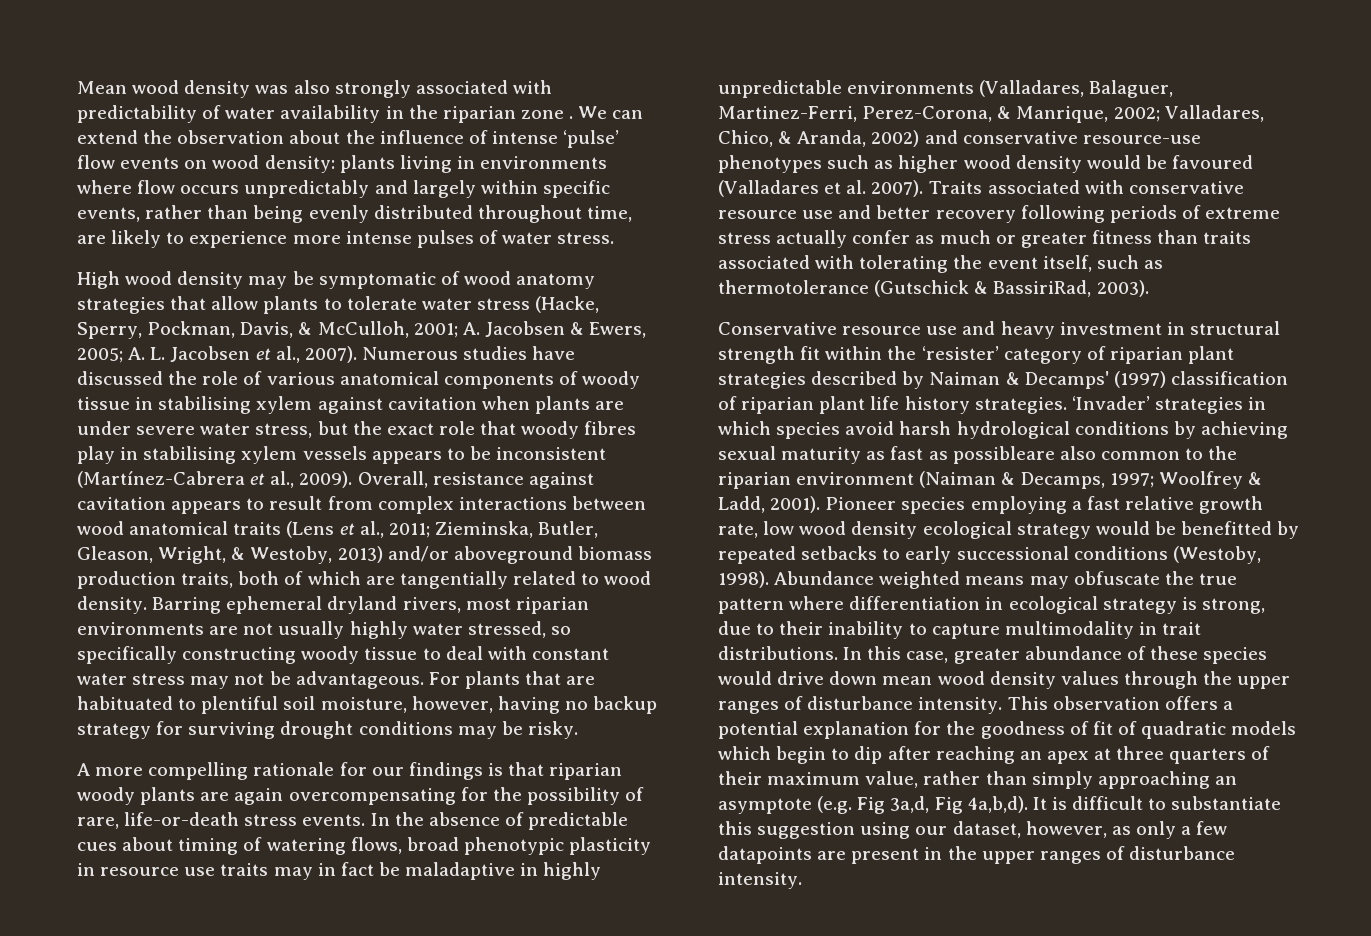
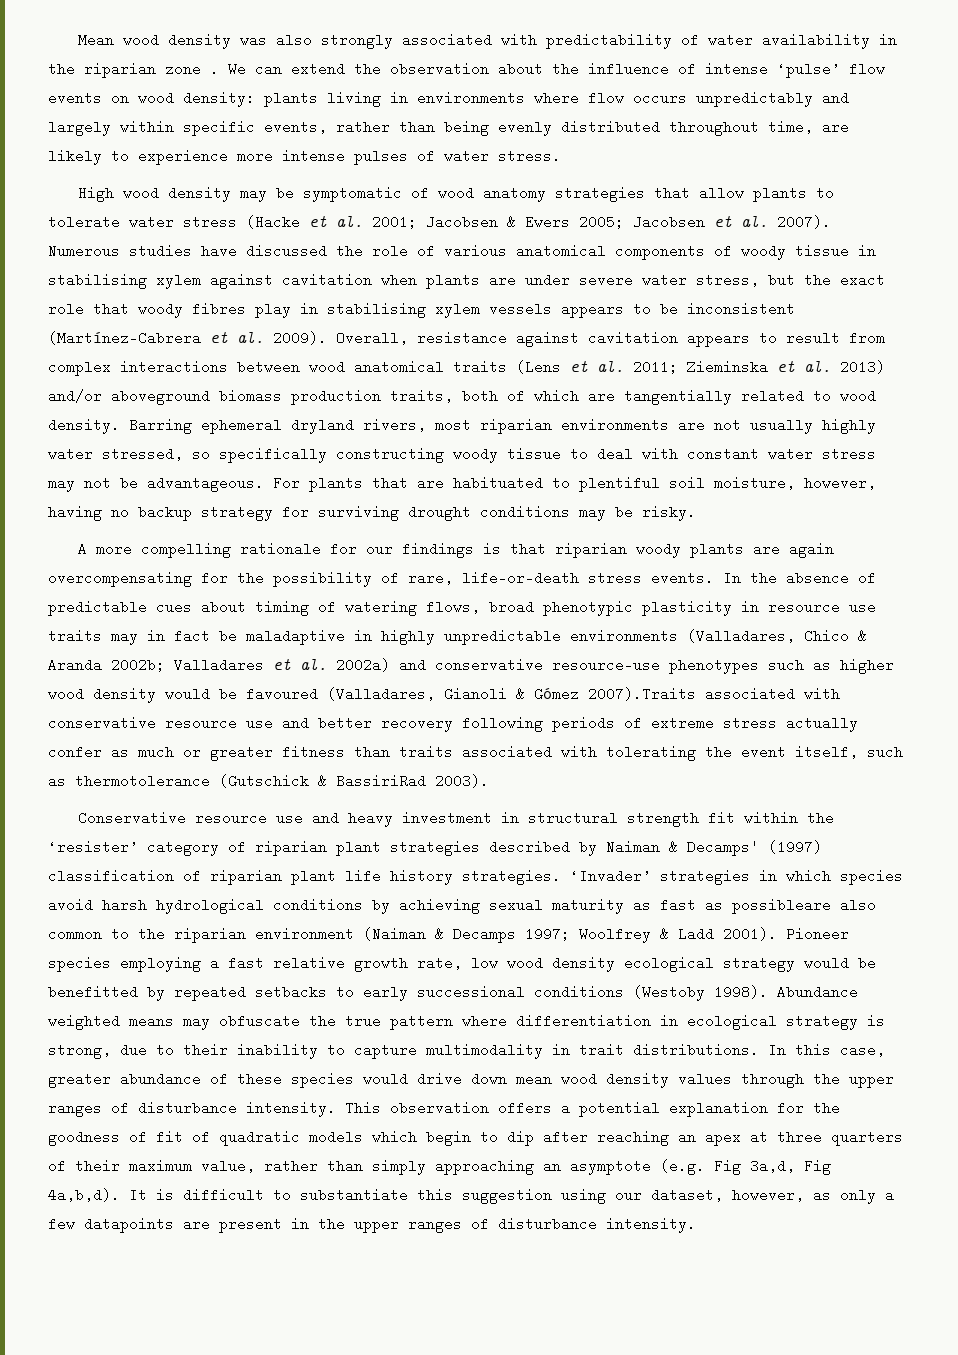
- High wood density may be symptomatic of wood anatomy strategies that allow plants to tolerate water stress (Hacke, Sperry, Pockman, Davis, & McCulloh, 2001; A. Jacobsen & Ewers, 2005; A. L. Jacobsen et al., 2007).
+ High wood density may be symptomatic of wood anatomy strategies that allow plants to tolerate water stress (Hacke et al. 2001; Jacobsen & Ewers 2005; Jacobsen et al. 2007).
- Numerous studies have discussed the role of various anatomical components of woody tissue in stabilising xylem against cavitation when plants are under severe water stress, but the exact role that woody fibres play in stabilising xylem vessels appears to be inconsistent (Martínez-Cabrera et al., 2009).
+ Numerous studies have discussed the role of various anatomical components of woody tissue in stabilising xylem against cavitation when plants are under severe water stress, but the exact role that woody fibres play in stabilising xylem vessels appears to be inconsistent (Martínez-Cabrera et al. 2009).
- Overall, resistance against cavitation appears to result from complex interactions between wood anatomical traits (Lens et al., 2011; Zieminska, Butler, Gleason, Wright, & Westoby, 2013) and/or aboveground biomass production traits, both of which are tangentially related to wood density.
+ Overall, resistance against cavitation appears to result from complex interactions between wood anatomical traits (Lens et al. 2011; Zieminska et al. 2013) and/or aboveground biomass production traits, both of which are tangentially related to wood density.
- In the absence of predictable cues about timing of watering flows, broad phenotypic plasticity in resource use traits may in fact be maladaptive in highly unpredictable environments (Valladares, Balaguer, Martinez-Ferri, Perez-Corona, & Manrique, 2002; Valladares, Chico, & Aranda, 2002) and conservative resource-use phenotypes such as higher wood density would be favoured (Valladares et al. 2007). Traits associated with conservative resource use and better recovery following periods of extreme stress actually confer as much or greater fitness than traits associated with tolerating the event itself, such as thermotolerance (Gutschick & BassiriRad, 2003).
+ In the absence of predictable cues about timing of watering flows, broad phenotypic plasticity in resource use traits may in fact be maladaptive in highly unpredictable environments (Valladares, Chico & Aranda 2002b; Valladares et al. 2002a) and conservative resource-use phenotypes such as higher wood density would be favoured (Valladares, Gianoli & Gómez 2007).Traits associated with conservative resource use and better recovery following periods of extreme stress actually confer as much or greater fitness than traits associated with tolerating the event itself, such as thermotolerance (Gutschick & BassiriRad 2003).
- ‘Invader’ strategies in which species avoid harsh hydrological conditions by achieving sexual maturity as fast as possibleare also common to the riparian environment (Naiman & Decamps, 1997; Woolfrey & Ladd, 2001).
+ ‘Invader’ strategies in which species avoid harsh hydrological conditions by achieving sexual maturity as fast as possibleare also common to the riparian environment (Naiman & Decamps 1997; Woolfrey & Ladd 2001).
- Pioneer species employing a fast relative growth rate, low wood density ecological strategy would be benefitted by repeated setbacks to early successional conditions (Westoby, 1998).
+ Pioneer species employing a fast relative growth rate, low wood density ecological strategy would be benefitted by repeated setbacks to early successional conditions (Westoby 1998).

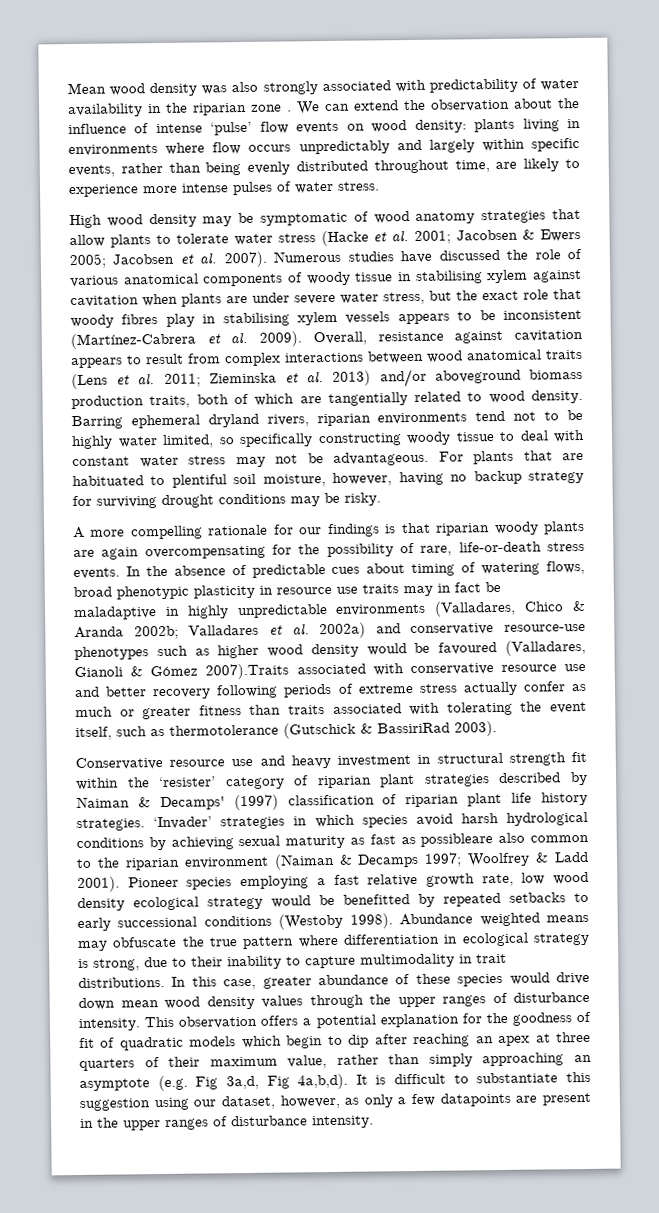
- Barring ephemeral dryland rivers, most riparian environments are not usually highly water stressed, so specifically constructing woody tissue to deal with constant water stress may not be advantageous.
+ Barring ephemeral dryland rivers, riparian environments tend not to be highly water limited, so specifically constructing woody tissue to deal with constant water stress may not be advantageous.

